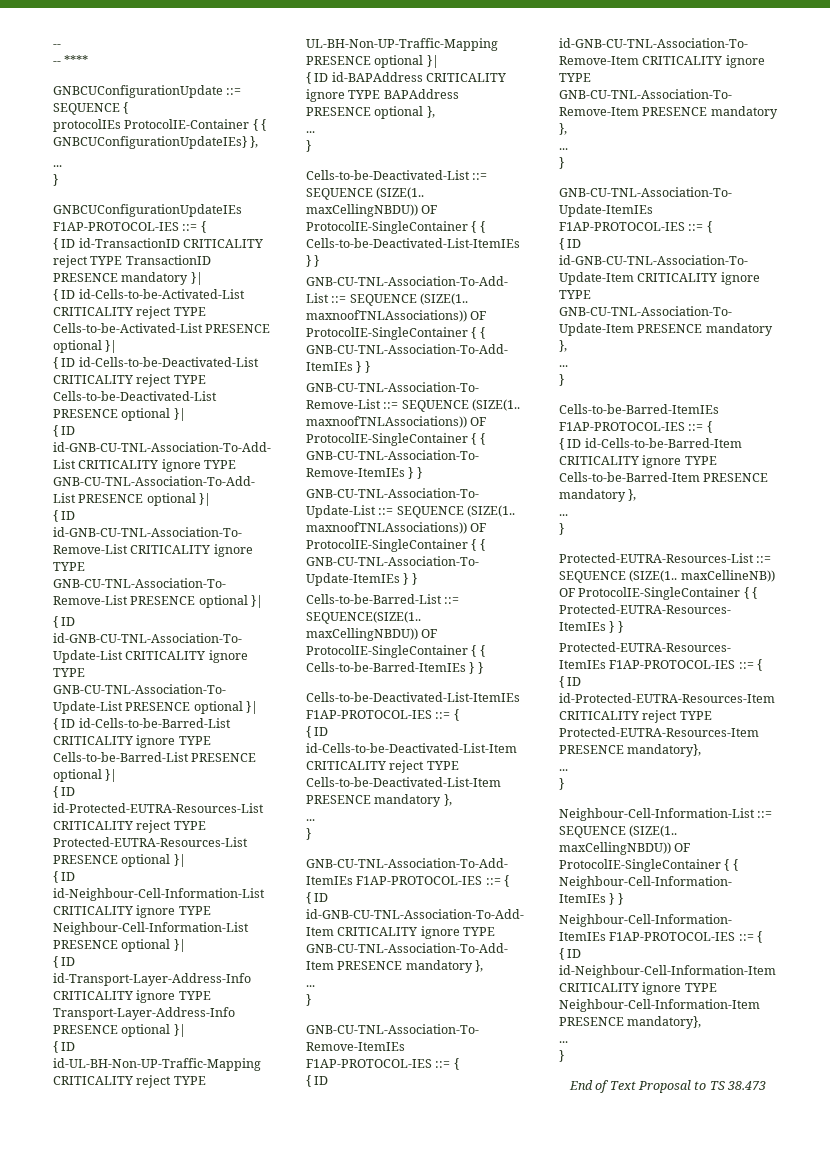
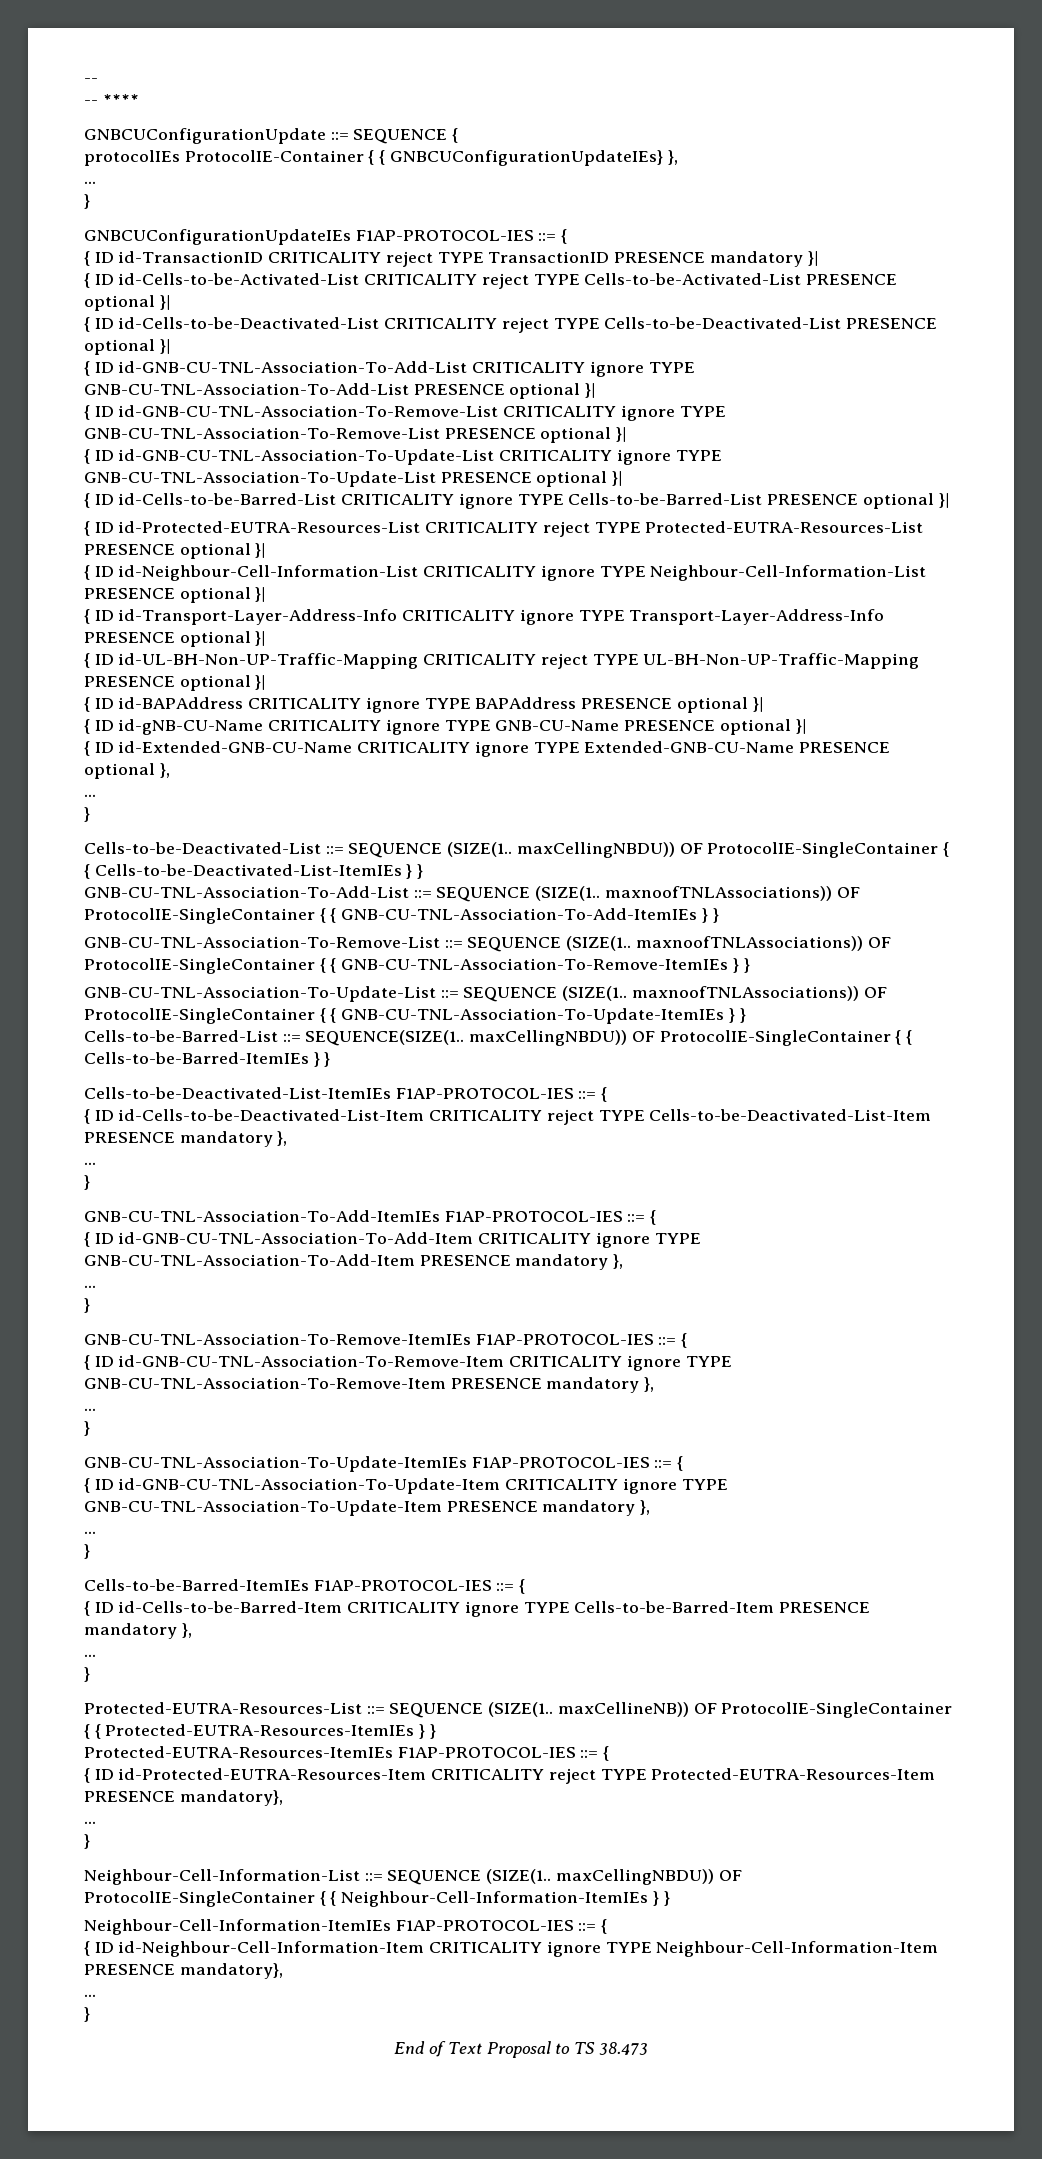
- { ID id-BAPAddress CRITICALITY ignore TYPE BAPAddress PRESENCE optional },
+ { ID id-BAPAddress CRITICALITY ignore TYPE BAPAddress PRESENCE optional }|
+ { ID id-gNB-CU-Name CRITICALITY ignore TYPE GNB-CU-Name PRESENCE optional }|
+ { ID id-Extended-GNB-CU-Name CRITICALITY ignore TYPE Extended-GNB-CU-Name PRESENCE optional },

